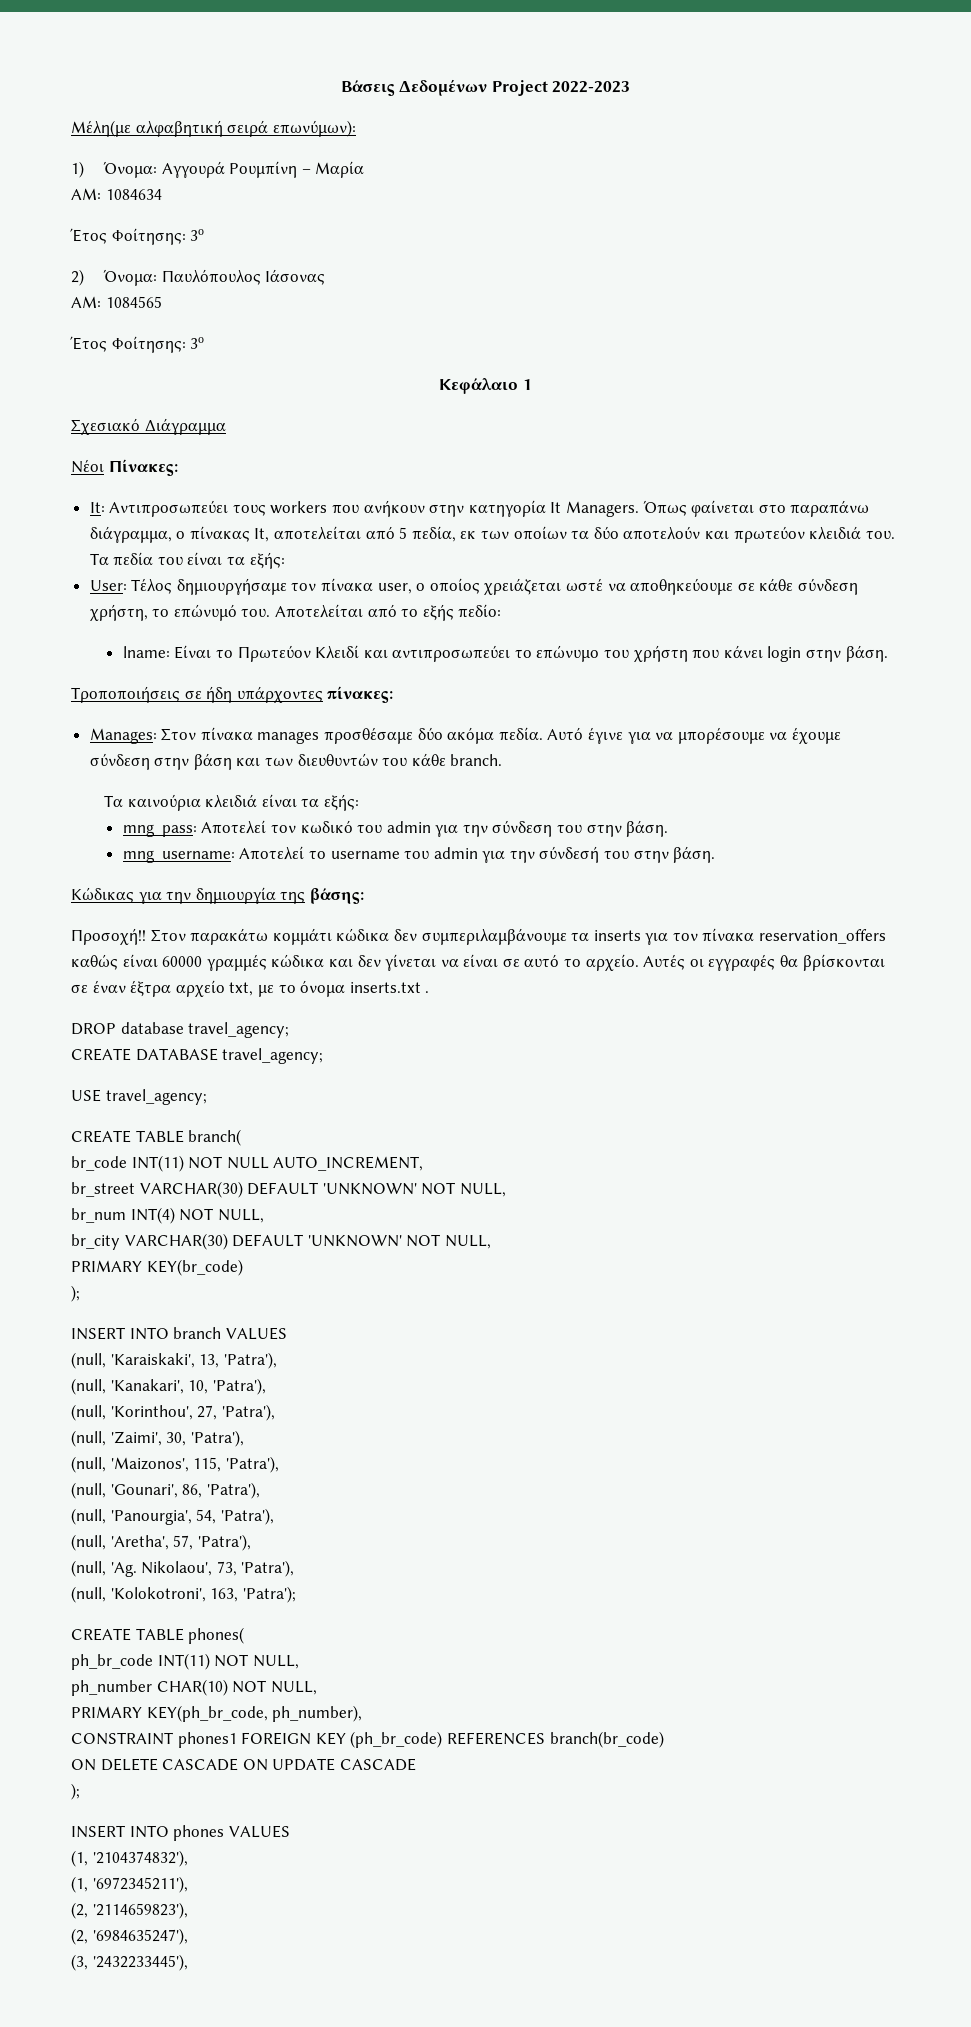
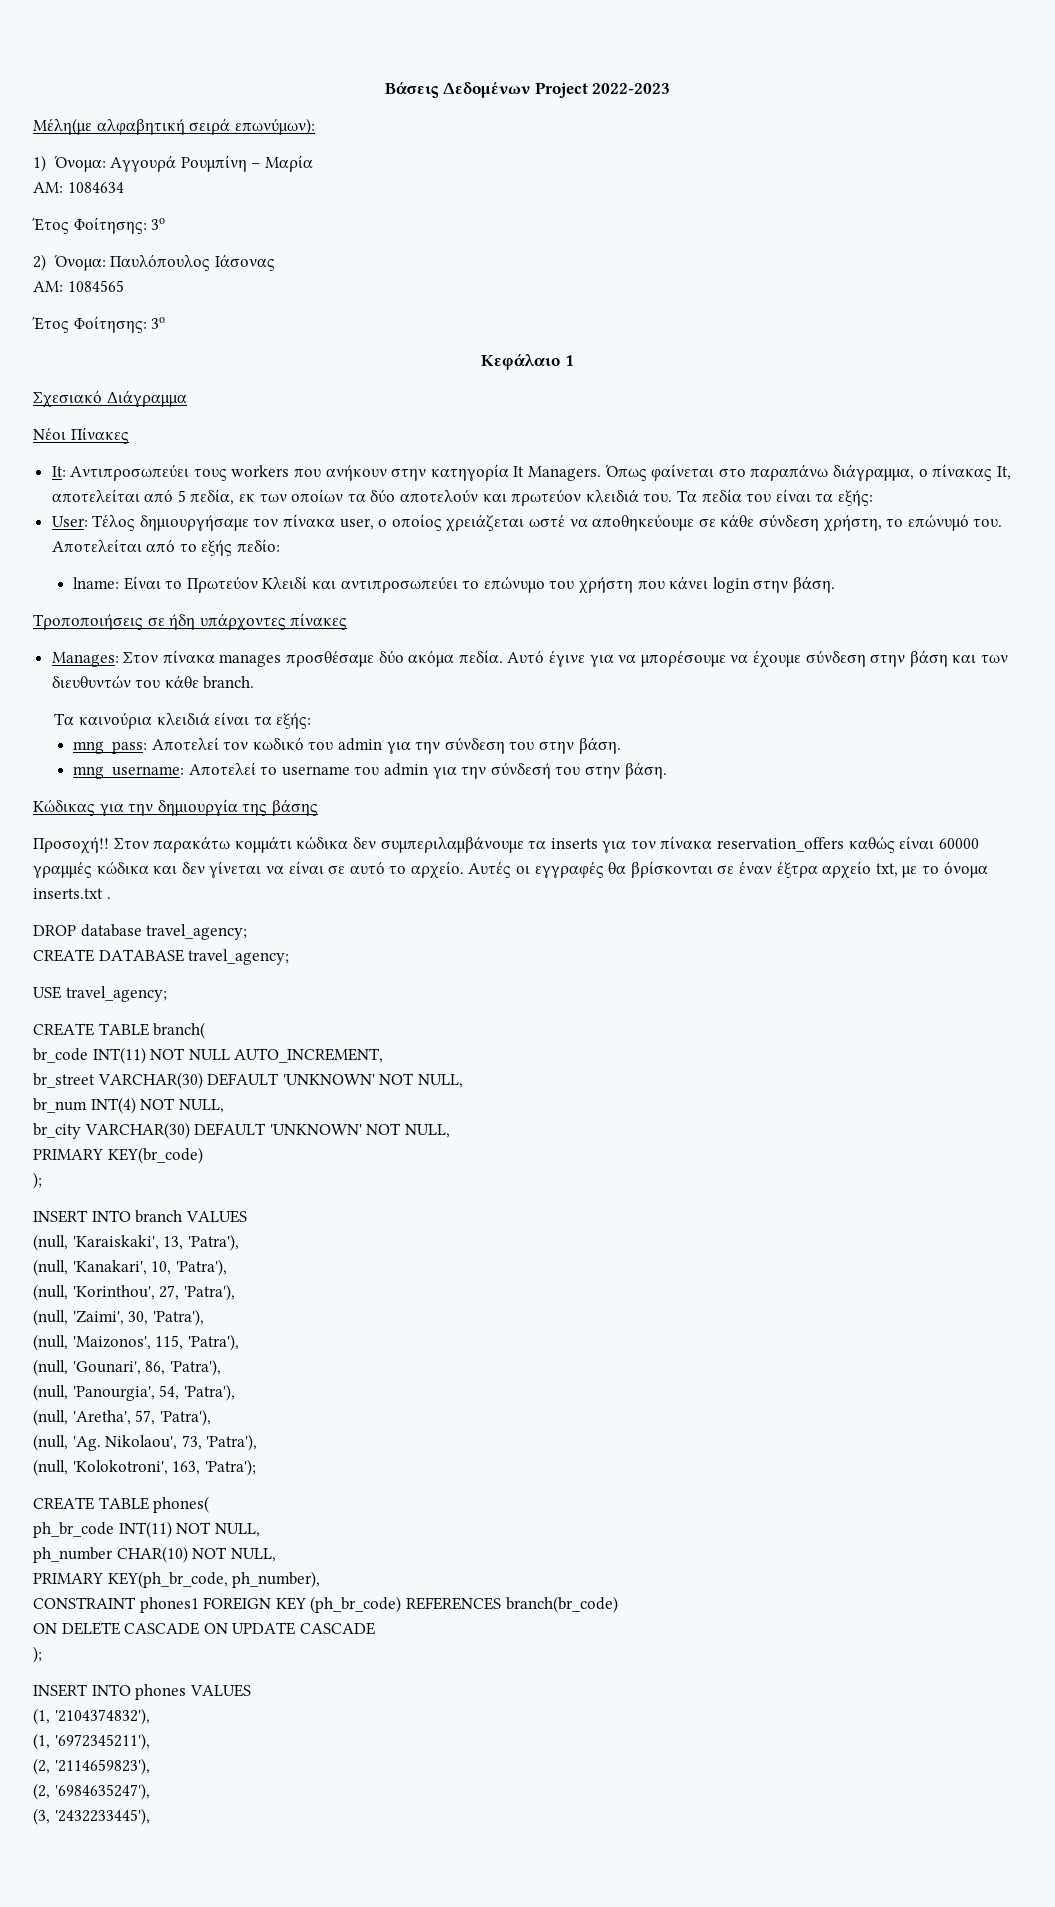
- Νέοι Πίνακες:
+ Νέοι Πίνακες
- Τροποποιήσεις σε ήδη υπάρχοντες πίνακες:
+ Τροποποιήσεις σε ήδη υπάρχοντες πίνακες
- Κώδικας για την δημιουργία της βάσης:
+ Κώδικας για την δημιουργία της βάσης

